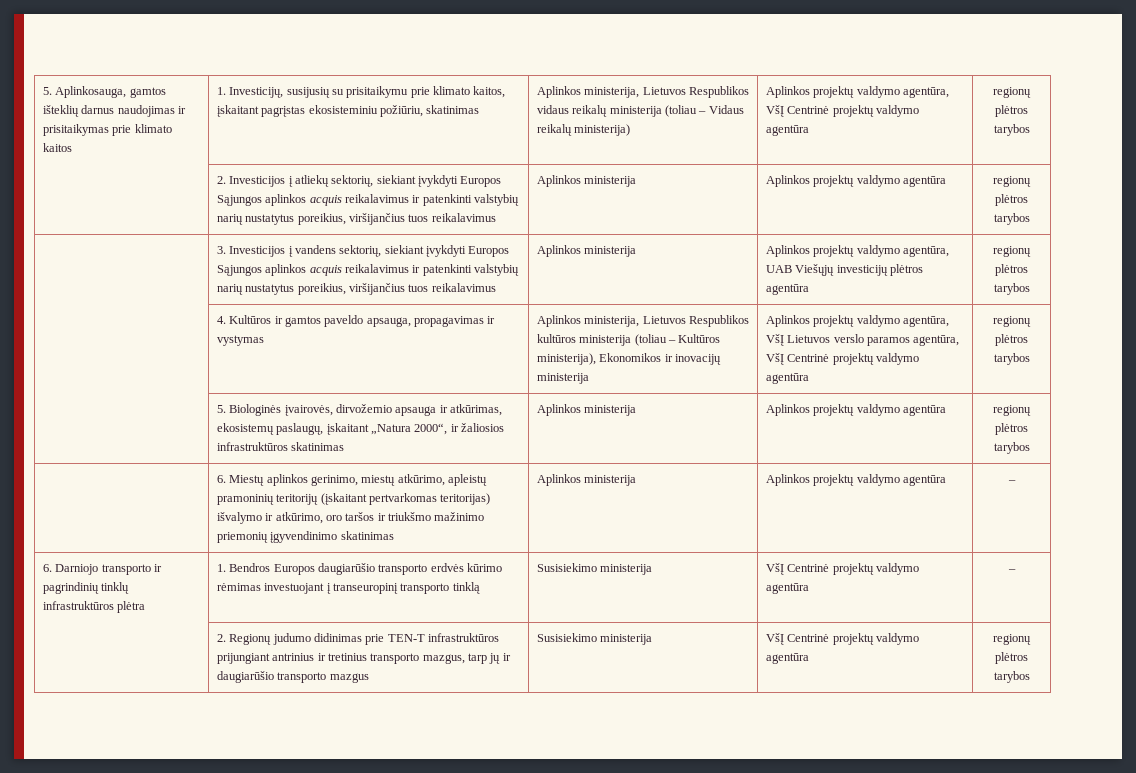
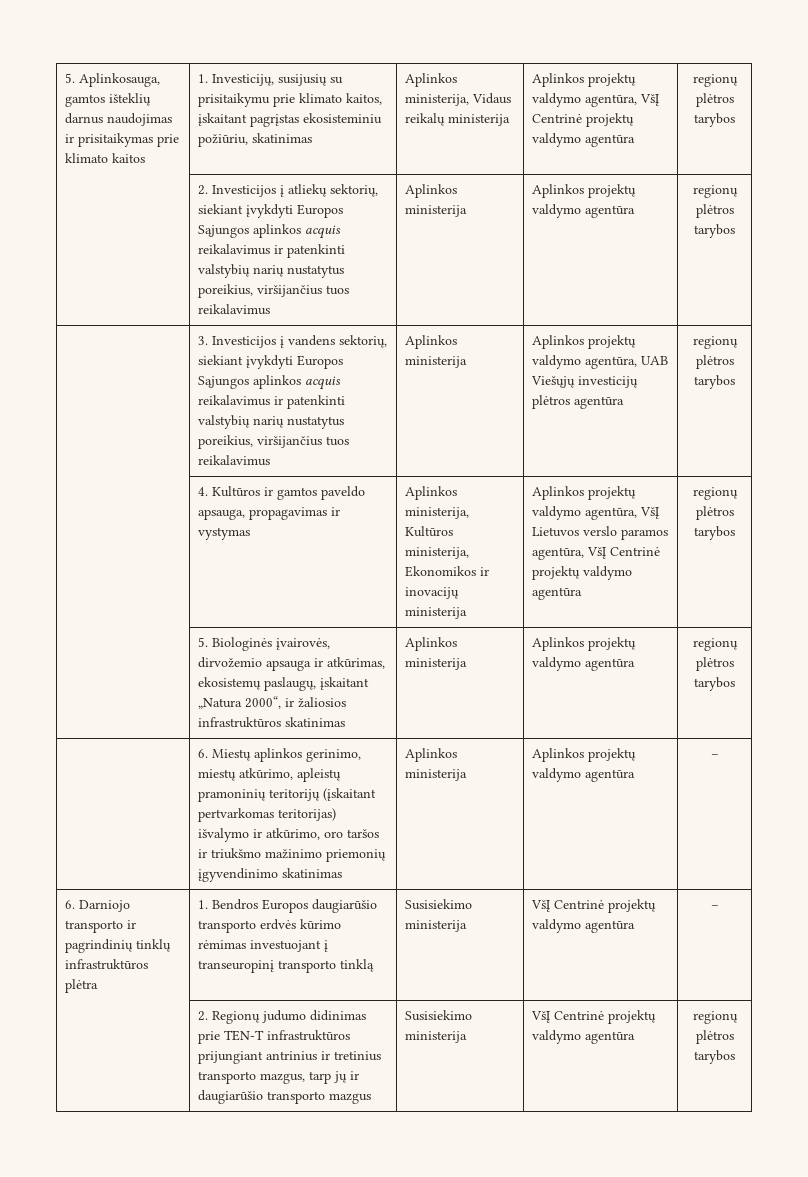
- Aplinkos ministerija, Lietuvos Respublikos vidaus reikalų ministerija (toliau – Vidaus reikalų ministerija)
+ Aplinkos ministerija, Vidaus reikalų ministerija
- | 4. Kultūros ir gamtos paveldo apsauga, propagavimas ir vystymas | Aplinkos ministerija, Lietuvos Respublikos kultūros ministerija (toliau – Kultūros ministerija), Ekonomikos ir inovacijų ministerija | Aplinkos projektų valdymo agentūra, VšĮ Lietuvos verslo paramos agentūra, VšĮ Centrinė projektų valdymo agentūra | regionų plėtros tarybos
+ | 4. Kultūros ir gamtos paveldo apsauga, propagavimas ir vystymas | Aplinkos ministerija, Kultūros ministerija, Ekonomikos ir inovacijų ministerija | Aplinkos projektų valdymo agentūra, VšĮ Lietuvos verslo paramos agentūra, VšĮ Centrinė projektų valdymo agentūra | regionų plėtros tarybos

